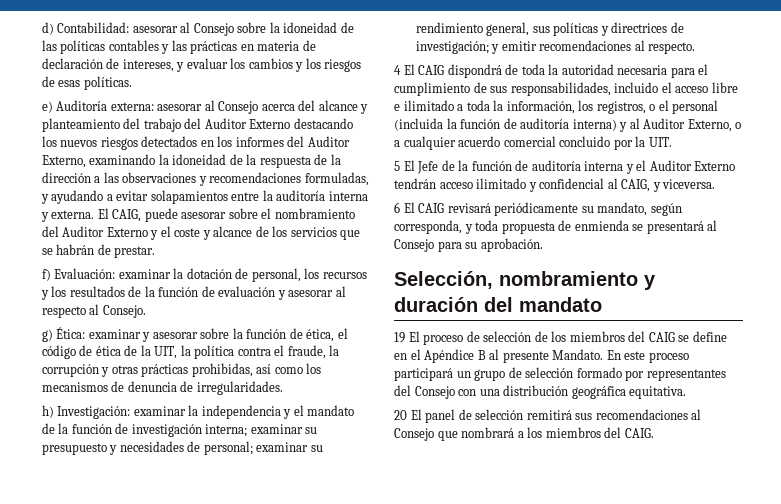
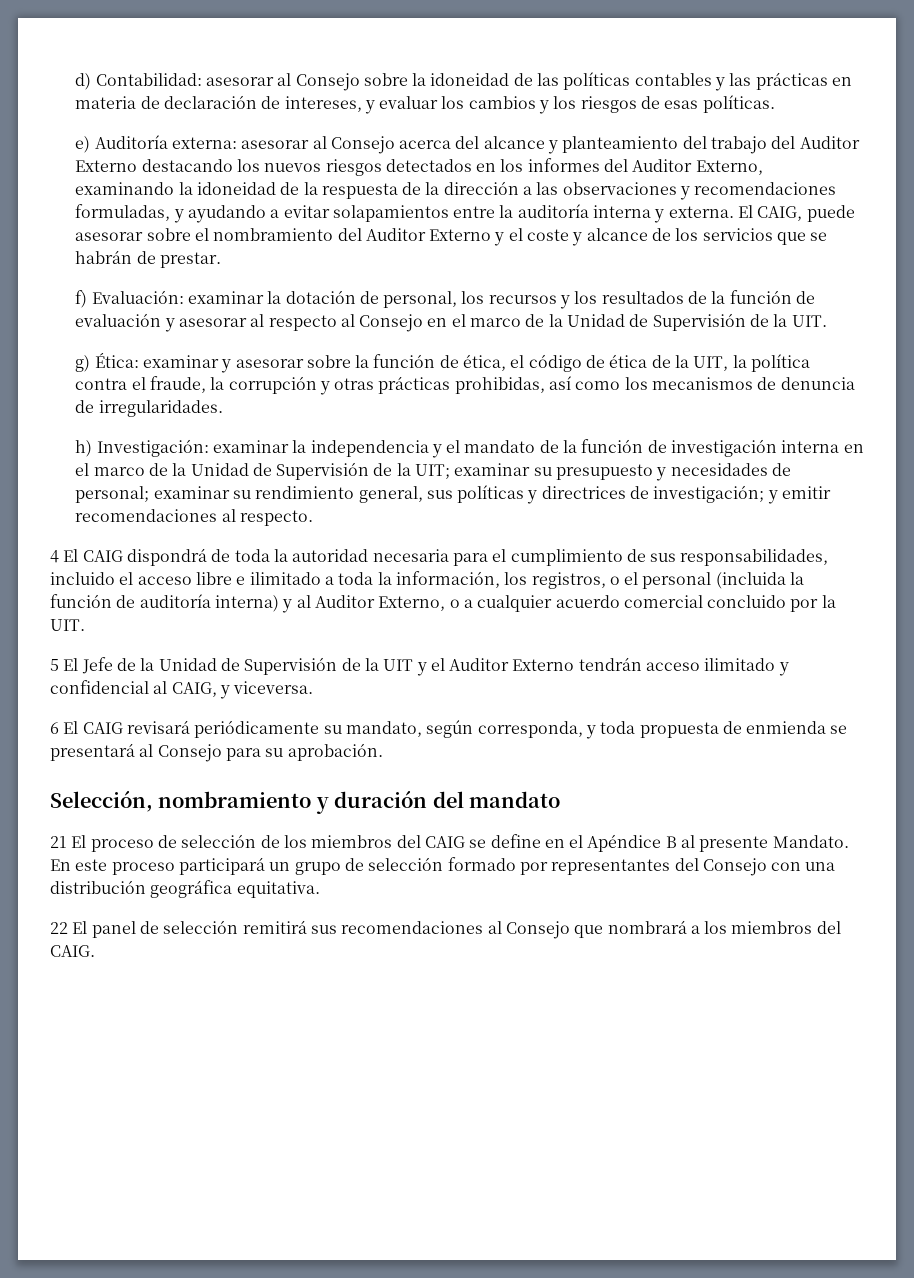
- f) Evaluación: examinar la dotación de personal, los recursos y los resultados de la función de evaluación y asesorar al respecto al Consejo.
+ f) Evaluación: examinar la dotación de personal, los recursos y los resultados de la función de evaluación y asesorar al respecto al Consejo en el marco de la Unidad de Supervisión de la UIT.
- h) Investigación: examinar la independencia y el mandato de la función de investigación interna; examinar su presupuesto y necesidades de personal; examinar su rendimiento general, sus políticas y directrices de investigación; y emitir recomendaciones al respecto.
+ h) Investigación: examinar la independencia y el mandato de la función de investigación interna en el marco de la Unidad de Supervisión de la UIT; examinar su presupuesto y necesidades de personal; examinar su rendimiento general, sus políticas y directrices de investigación; y emitir recomendaciones al respecto.
- 5 El Jefe de la función de auditoría interna y el Auditor Externo tendrán acceso ilimitado y confidencial al CAIG, y viceversa.
+ 5 El Jefe de la Unidad de Supervisión de la UIT y el Auditor Externo tendrán acceso ilimitado y confidencial al CAIG, y viceversa.
- 19 El proceso de selección de los miembros del CAIG se define en el Apéndice B al presente Mandato.
+ 21 El proceso de selección de los miembros del CAIG se define en el Apéndice B al presente Mandato.
- 20 El panel de selección remitirá sus recomendaciones al Consejo que nombrará a los miembros del CAIG.
+ 22 El panel de selección remitirá sus recomendaciones al Consejo que nombrará a los miembros del CAIG.

